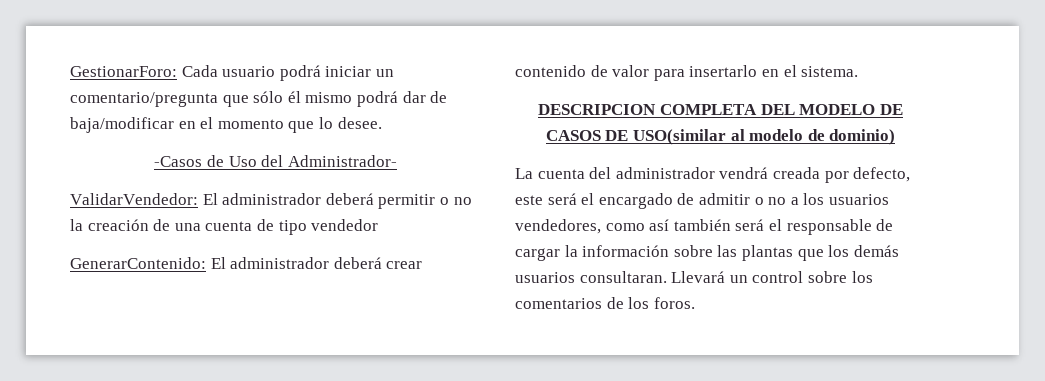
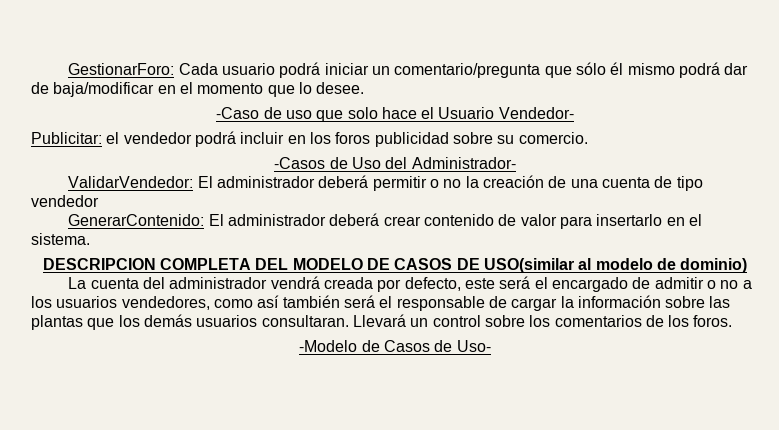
+ -Caso de uso que solo hace el Usuario Vendedor-
+ Publicitar: el vendedor podrá incluir en los foros publicidad sobre su comercio.
+ -Modelo de Casos de Uso-

